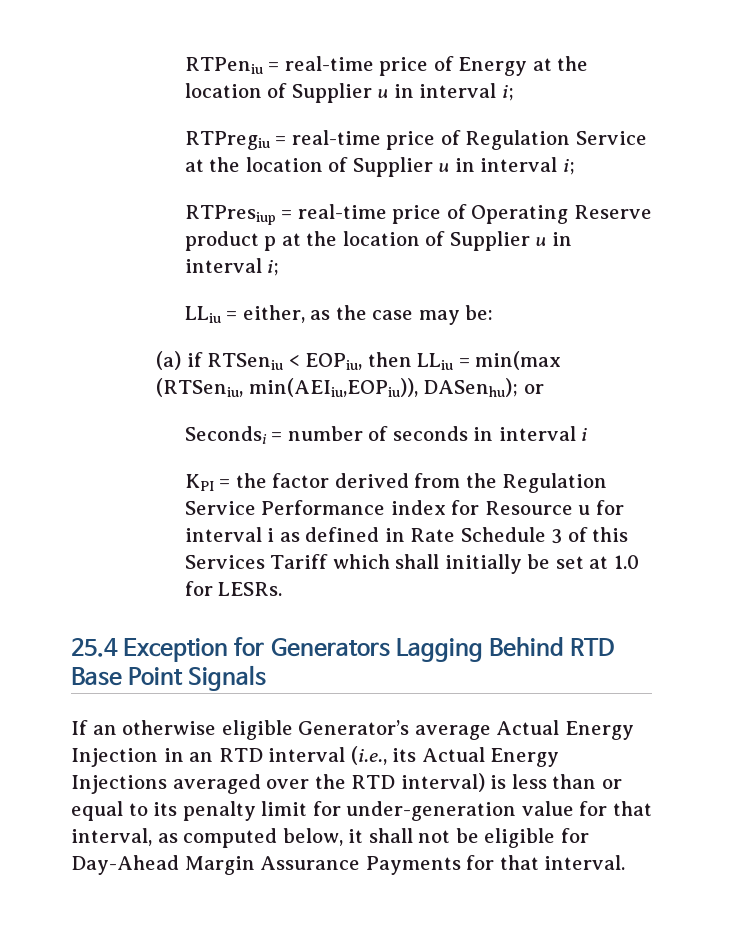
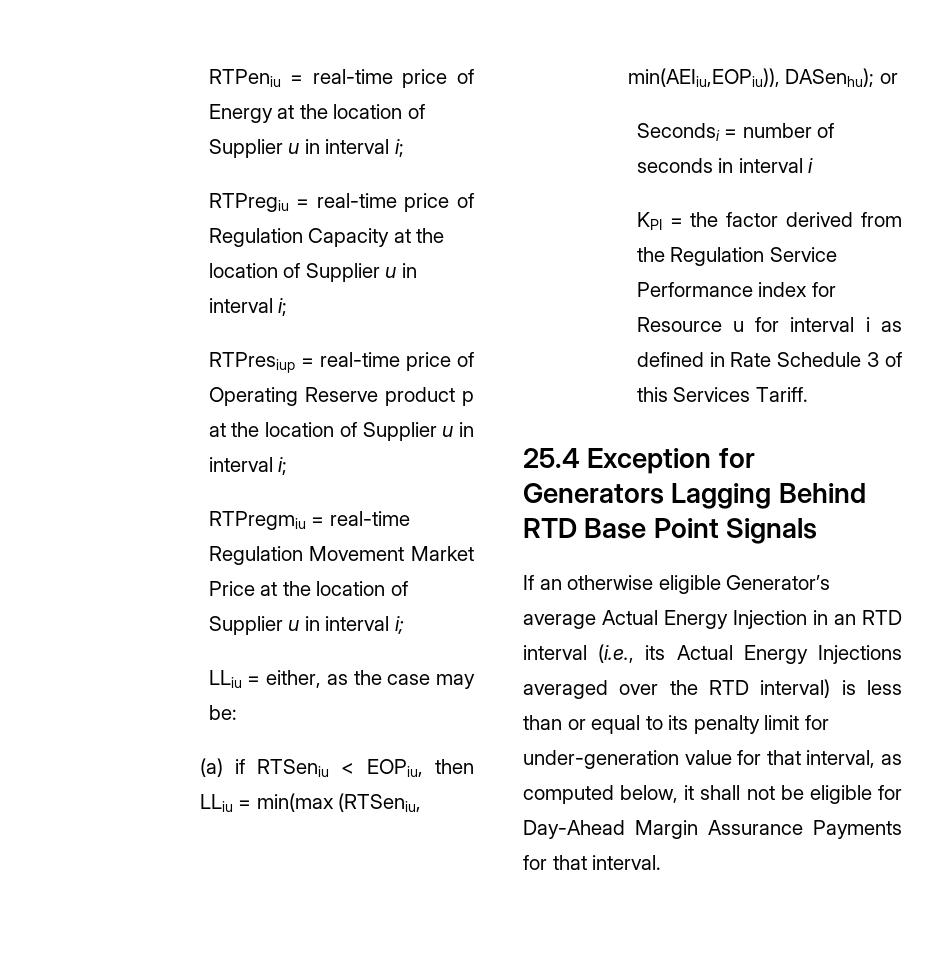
- RTPregiu = real-time price of Regulation Service at the location of Supplier u in interval i;
+ RTPregiu = real-time price of Regulation Capacity at the location of Supplier u in interval i;
+ RTPregmiu = real-time Regulation Movement Market Price at the location of Supplier u in interval i;
- KPI = the factor derived from the Regulation Service Performance index for Resource u for interval i as defined in Rate Schedule 3 of this Services Tariff which shall initially be set at 1.0 for LESRs.
+ KPI = the factor derived from the Regulation Service Performance index for Resource u for interval i as defined in Rate Schedule 3 of this Services Tariff.

